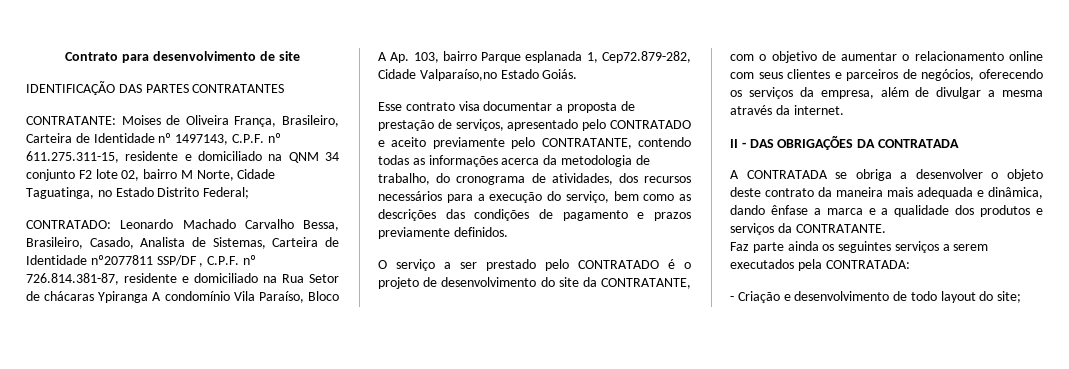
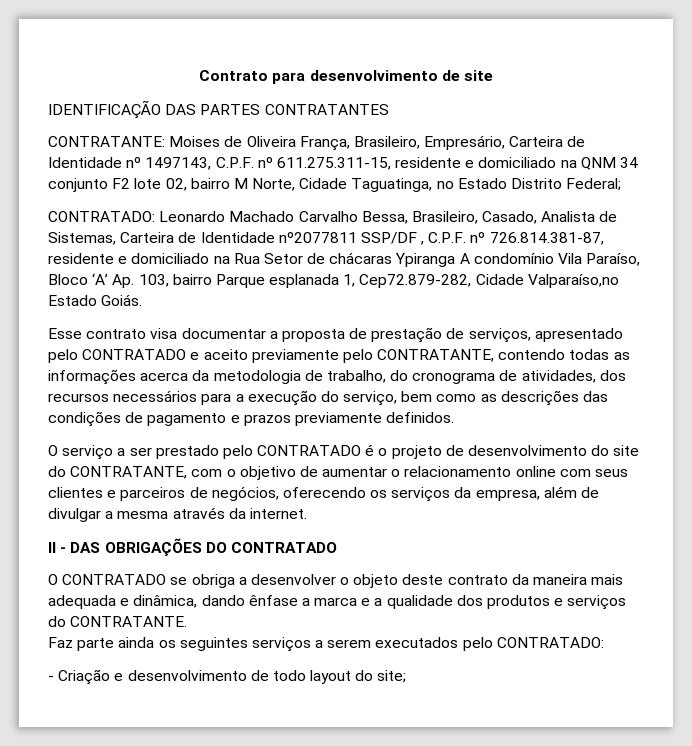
- CONTRATANTE: Moises de Oliveira França, Brasileiro, Carteira de Identidade nº 1497143, C.P.F. nº 611.275.311-15, residente e domiciliado na QNM 34 conjunto F2 lote 02, bairro M Norte, Cidade Taguatinga, no Estado Distrito Federal;
+ CONTRATANTE: Moises de Oliveira França, Brasileiro, Empresário, Carteira de Identidade nº 1497143, C.P.F. nº 611.275.311-15, residente e domiciliado na QNM 34 conjunto F2 lote 02, bairro M Norte, Cidade Taguatinga, no Estado Distrito Federal;
- CONTRATADO: Leonardo Machado Carvalho Bessa, Brasileiro, Casado, Analista de Sistemas, Carteira de Identidade nº2077811 SSP/DF , C.P.F. nº 726.814.381-87, residente e domiciliado na Rua Setor de chácaras Ypiranga A condomínio Vila Paraíso, Bloco A Ap. 103, bairro Parque esplanada 1, Cep72.879-282, Cidade Valparaíso,no Estado Goiás.
+ CONTRATADO: Leonardo Machado Carvalho Bessa, Brasileiro, Casado, Analista de Sistemas, Carteira de Identidade nº2077811 SSP/DF , C.P.F. nº 726.814.381-87, residente e domiciliado na Rua Setor de chácaras Ypiranga A condomínio Vila Paraíso, Bloco ‘A’ Ap. 103, bairro Parque esplanada 1, Cep72.879-282, Cidade Valparaíso,no Estado Goiás.
- O serviço a ser prestado pelo CONTRATADO é o projeto de desenvolvimento do site da CONTRATANTE, com o objetivo de aumentar o relacionamento online com seus clientes e parceiros de negócios, oferecendo os serviços da empresa, além de divulgar a mesma através da internet.
+ O serviço a ser prestado pelo CONTRATADO é o projeto de desenvolvimento do site do CONTRATANTE, com o objetivo de aumentar o relacionamento online com seus clientes e parceiros de negócios, oferecendo os serviços da empresa, além de divulgar a mesma através da internet.
- II - DAS OBRIGAÇÕES DA CONTRATADA
- A CONTRATADA se obriga a desenvolver o objeto deste contrato da maneira mais adequada e dinâmica, dando ênfase a marca e a qualidade dos produtos e serviços da CONTRATANTE.
+ II - DAS OBRIGAÇÕES DO CONTRATADO
+ O CONTRATADO se obriga a desenvolver o objeto deste contrato da maneira mais adequada e dinâmica, dando ênfase a marca e a qualidade dos produtos e serviços do CONTRATANTE.
- Faz parte ainda os seguintes serviços a serem executados pela CONTRATADA:
+ Faz parte ainda os seguintes serviços a serem executados pelo CONTRATADO:

